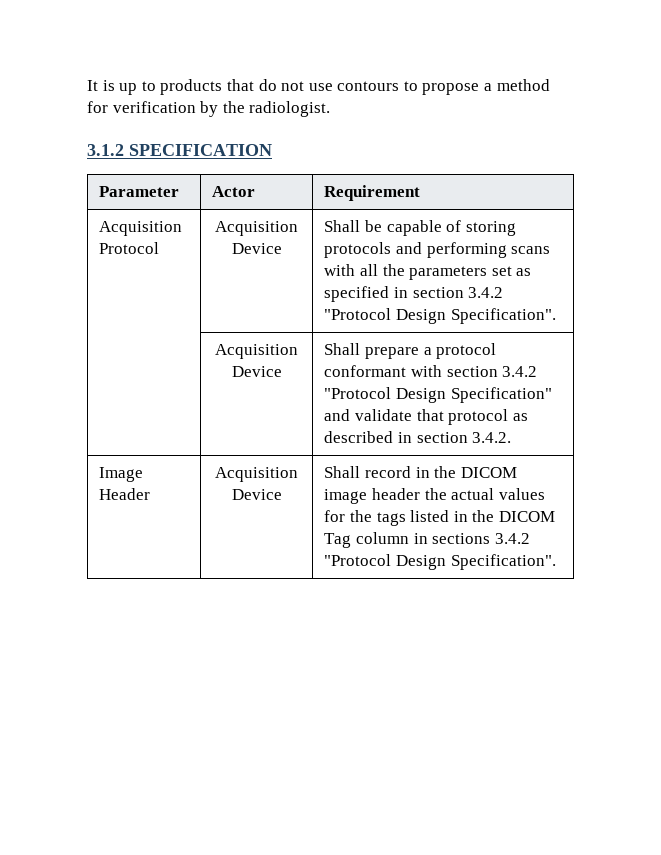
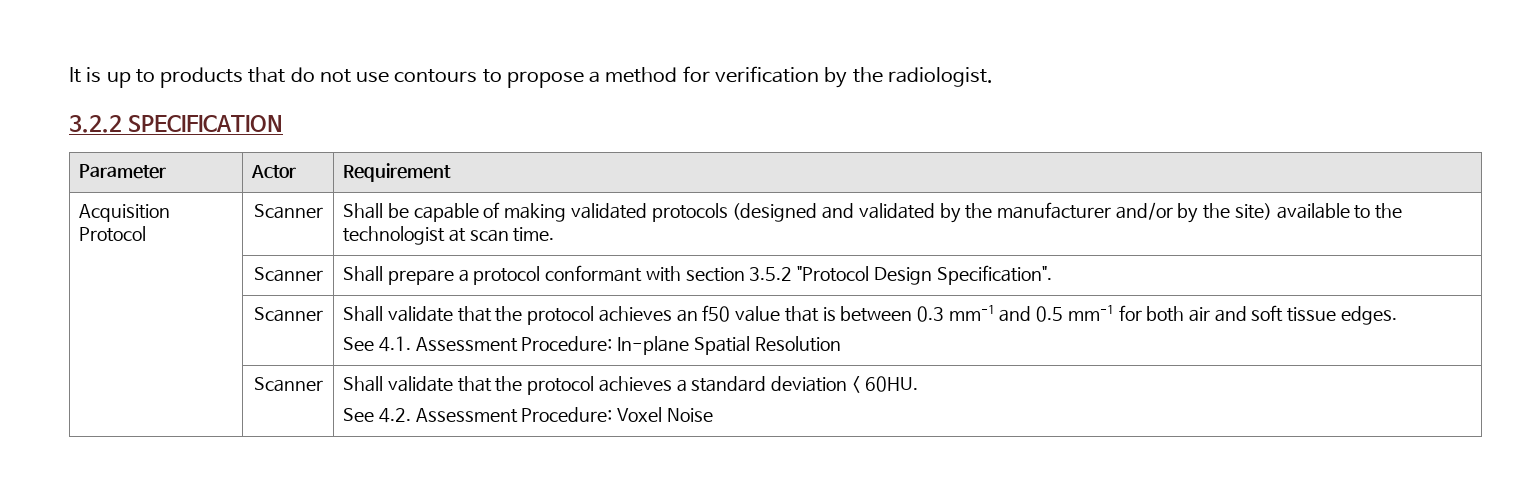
- 3.1.2 SPECIFICATION
+ 3.2.2 SPECIFICATION
- Acquisition Protocol | Acquisition Device | Shall be capable of storing protocols and performing scans with all the parameters set as specified in section 3.4.2 "Protocol Design Specification".
- | Acquisition Device | Shall prepare a protocol conformant with section 3.4.2 "Protocol Design Specification" and validate that protocol as described in section 3.4.2.
- Image Header | Acquisition Device | Shall record in the DICOM image header the actual values for the tags listed in the DICOM Tag column in sections 3.4.2 "Protocol Design Specification".
+ Acquisition Protocol | Scanner | Shall be capable of making validated protocols (designed and validated by the manufacturer and/or by the site) available to the technologist at scan time.
+ | Scanner | Shall prepare a protocol conformant with section 3.5.2 "Protocol Design Specification".
+ | Scanner | Shall validate that the protocol achieves an f50 value that is between 0.3 mm-1 and 0.5 mm-1 for both air and soft tissue edges.
+ See 4.1. Assessment Procedure: In-plane Spatial Resolution
+ | Scanner | Shall validate that the protocol achieves a standard deviation < 60HU.
+ See 4.2. Assessment Procedure: Voxel Noise

